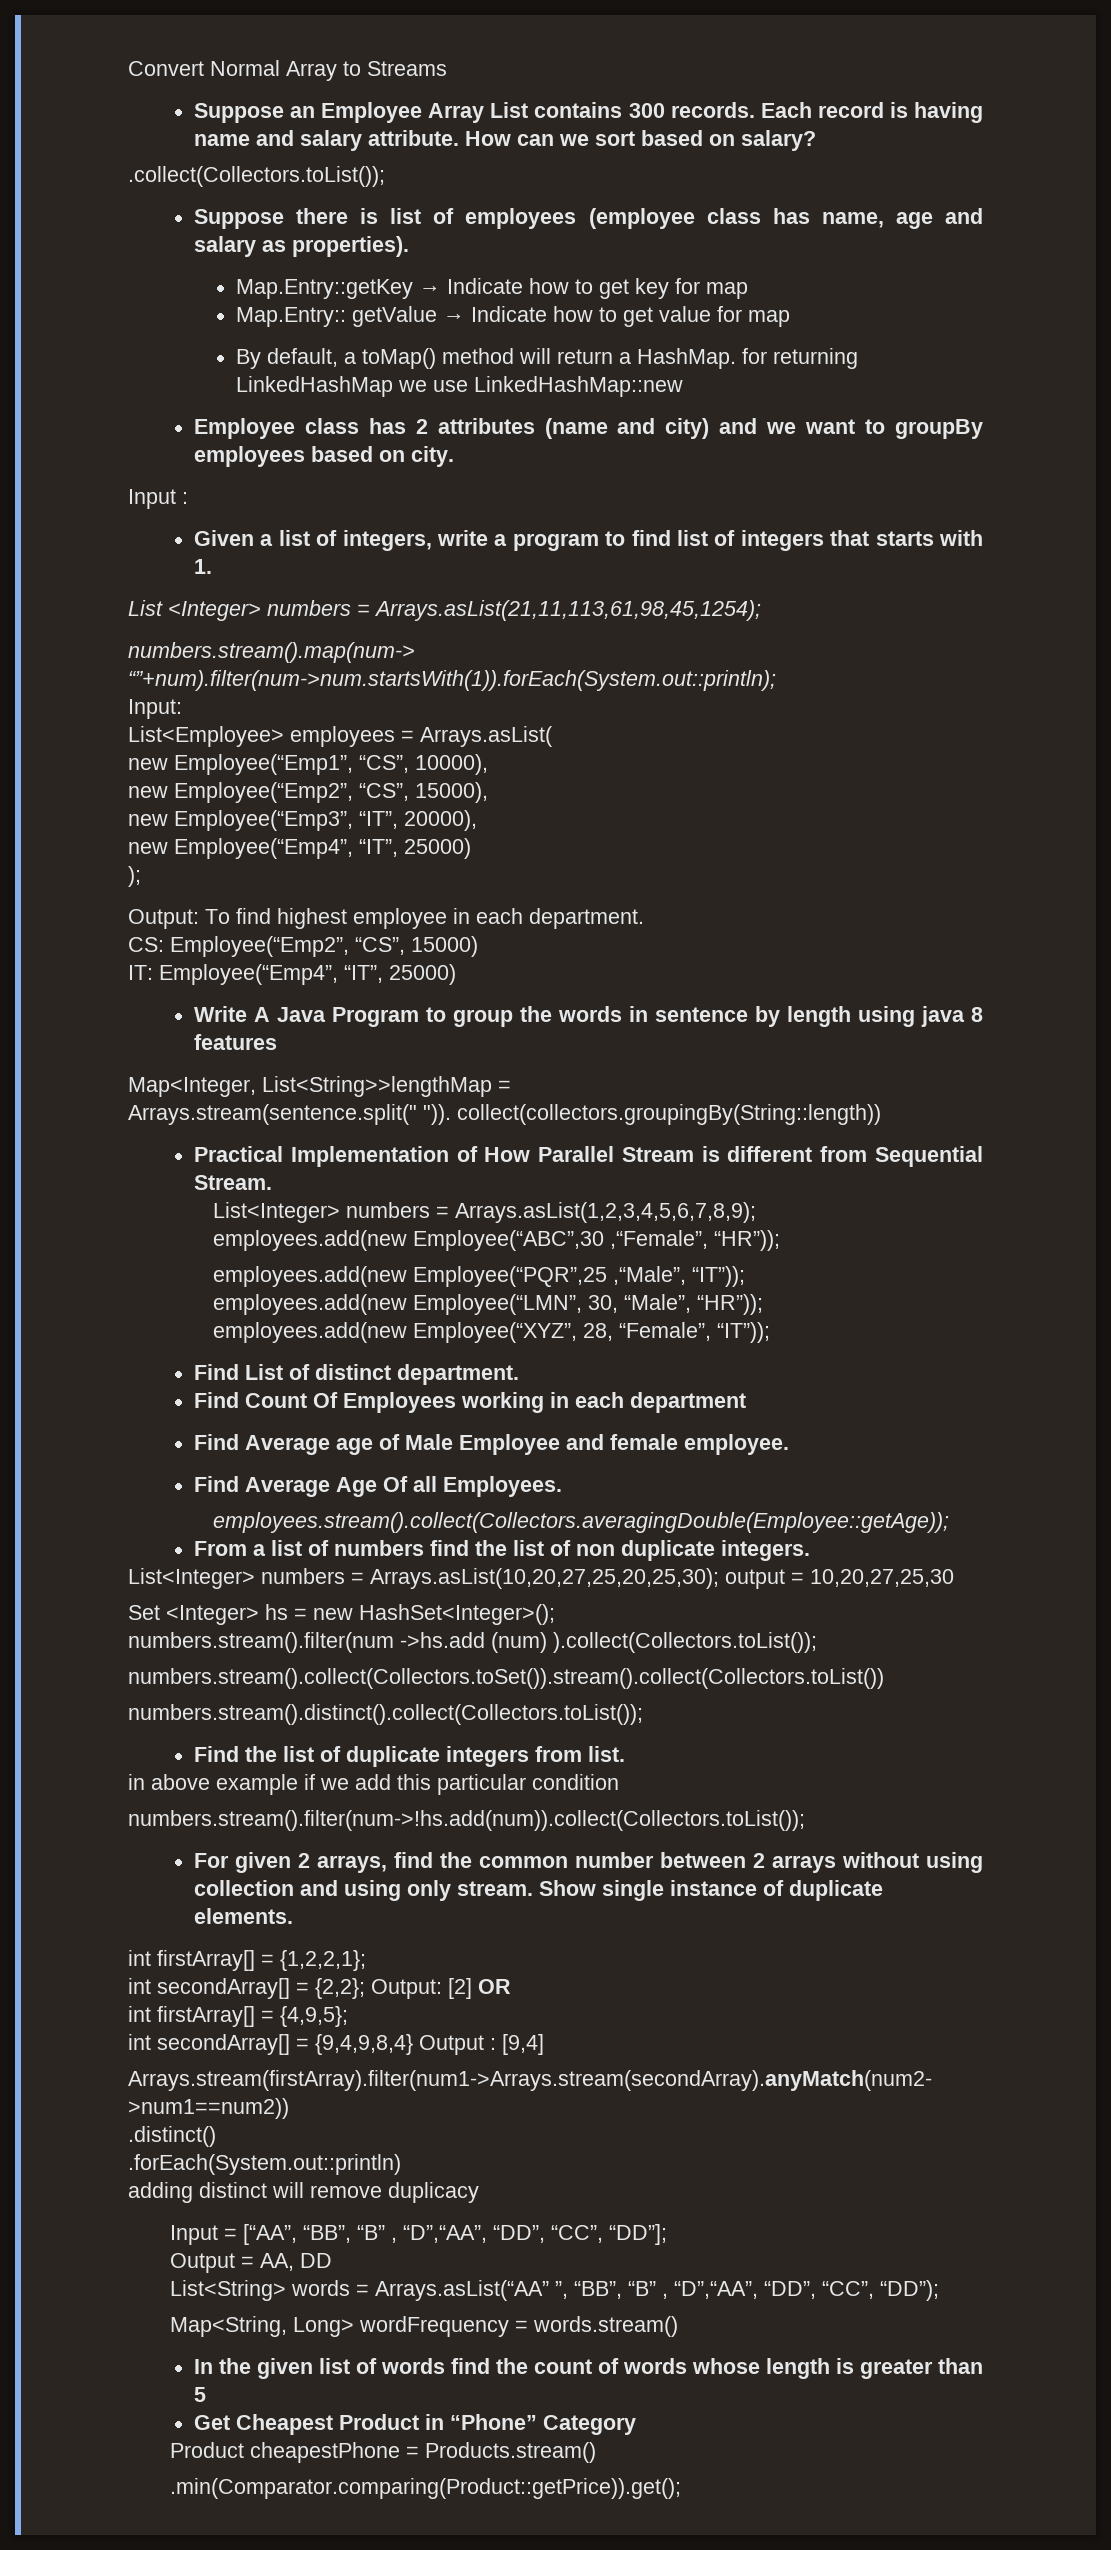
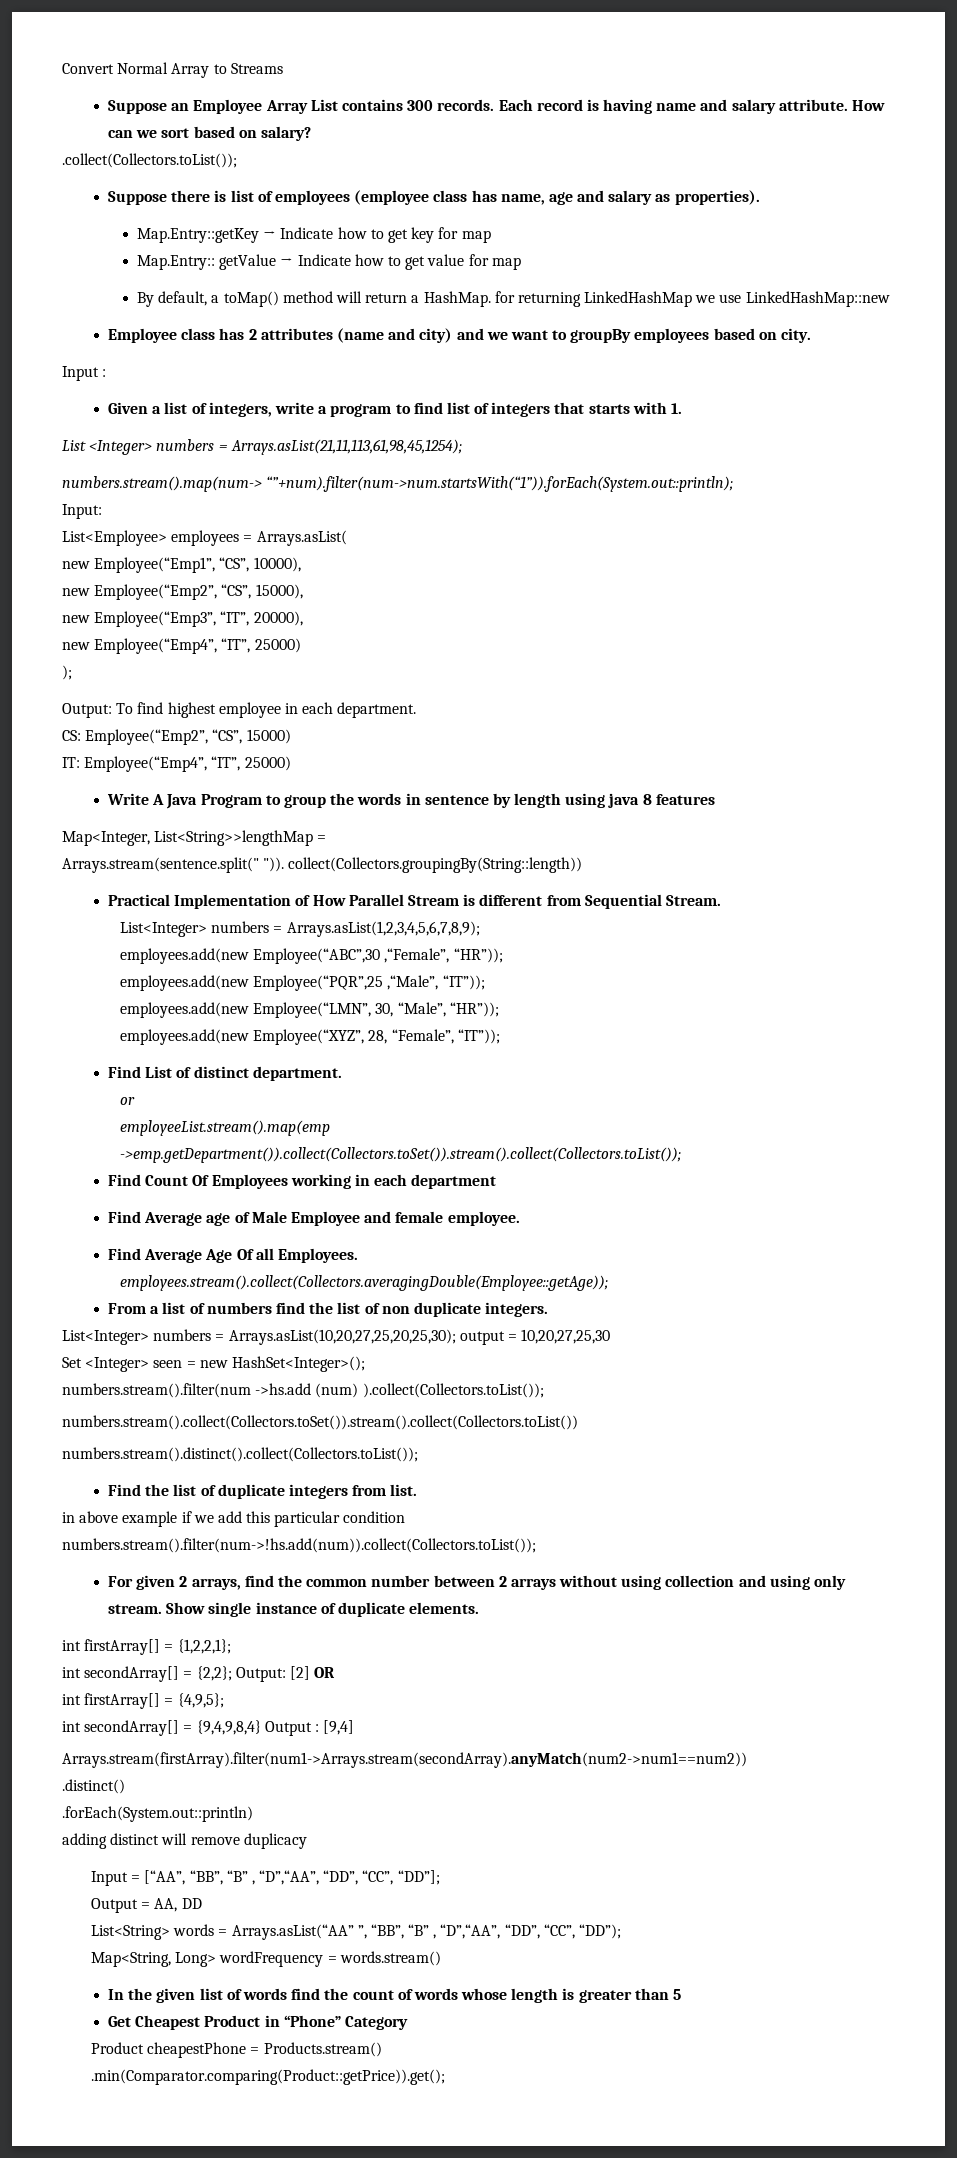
- numbers.stream().map(num-> “”+num).filter(num->num.startsWith(1)).forEach(System.out::println);
+ numbers.stream().map(num-> “”+num).filter(num->num.startsWith(“1”)).forEach(System.out::println);
- Arrays.stream(sentence.split(" ")). collect(collectors.groupingBy(String::length))
+ Arrays.stream(sentence.split(" ")). collect(Collectors.groupingBy(String::length))
+ or
+ employeeList.stream().map(emp ->emp.getDepartment()).collect(Collectors.toSet()).stream().collect(Collectors.toList());
- Set <Integer> hs = new HashSet<Integer>();
+ Set <Integer> seen = new HashSet<Integer>();

